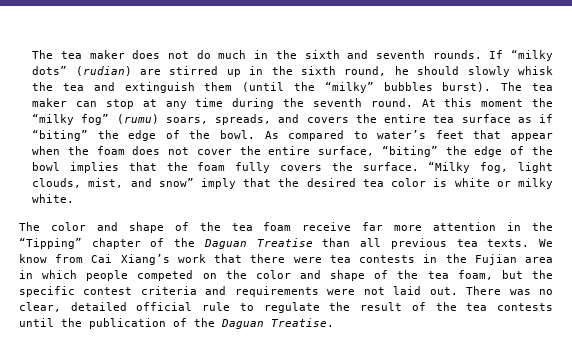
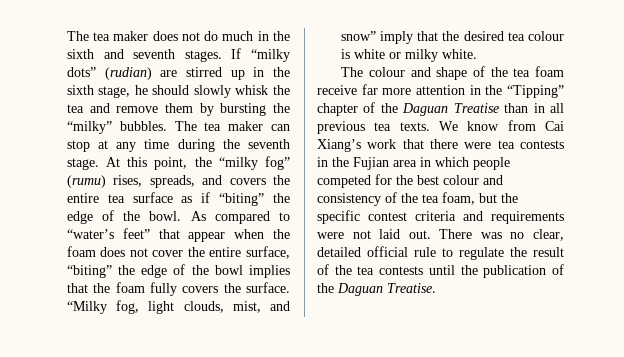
- The tea maker does not do much in the sixth and seventh rounds.
+ The tea maker does not do much in the sixth and seventh stages.
- If “milky dots” (rudian) are stirred up in the sixth round, he should slowly whisk the tea and extinguish them (until the “milky” bubbles burst).
+ If “milky dots” (rudian) are stirred up in the sixth stage, he should slowly whisk the tea and remove them by bursting the “milky” bubbles.
- The tea maker can stop at any time during the seventh round.
+ The tea maker can stop at any time during the seventh stage.
- At this moment the “milky fog” (rumu) soars, spreads, and covers the entire tea surface as if “biting” the edge of the bowl.
+ At this point, the “milky fog” (rumu) rises, spreads, and covers the entire tea surface as if “biting” the edge of the bowl.
- As compared to water’s feet that appear when the foam does not cover the entire surface, “biting” the edge of the bowl implies that the foam fully covers the surface.
+ As compared to “water’s feet” that appear when the foam does not cover the entire surface, “biting” the edge of the bowl implies that the foam fully covers the surface.
- “Milky fog, light clouds, mist, and snow” imply that the desired tea color is white or milky white.
+ “Milky fog, light clouds, mist, and snow” imply that the desired tea colour is white or milky white.
- The color and shape of the tea foam receive far more attention in the “Tipping” chapter of the Daguan Treatise than all previous tea texts.
+ The colour and shape of the tea foam receive far more attention in the “Tipping” chapter of the Daguan Treatise than in all previous tea texts.
- We know from Cai Xiang’s work that there were tea contests in the Fujian area in which people competed on the color and shape of the tea foam, but the specific contest criteria and requirements were not laid out.
+ We know from Cai Xiang’s work that there were tea contests in the Fujian area in which people competed for the best colour and consistency of the tea foam, but the specific contest criteria and requirements were not laid out.

